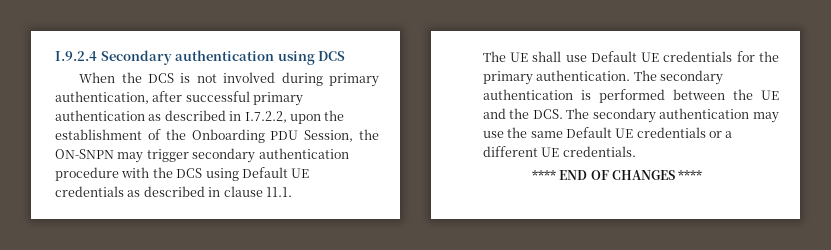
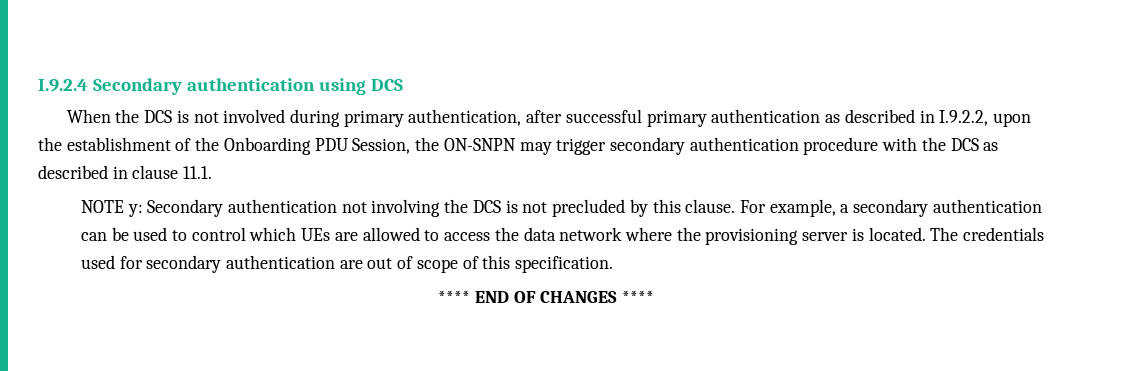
- When the DCS is not involved during primary authentication, after successful primary authentication as described in I.7.2.2, upon the establishment of the Onboarding PDU Session, the ON-SNPN may trigger secondary authentication procedure with the DCS using Default UE credentials as described in clause 11.1.
+ When the DCS is not involved during primary authentication, after successful primary authentication as described in I.9.2.2, upon the establishment of the Onboarding PDU Session, the ON-SNPN may trigger secondary authentication procedure with the DCS as described in clause 11.1.
- The UE shall use Default UE credentials for the primary authentication. The secondary authentication is performed between the UE and the DCS. The secondary authentication may use the same Default UE credentials or a different UE credentials.
+ NOTE y: Secondary authentication not involving the DCS is not precluded by this clause. For example, a secondary authentication can be used to control which UEs are allowed to access the data network where the provisioning server is located. The credentials used for secondary authentication are out of scope of this specification.

